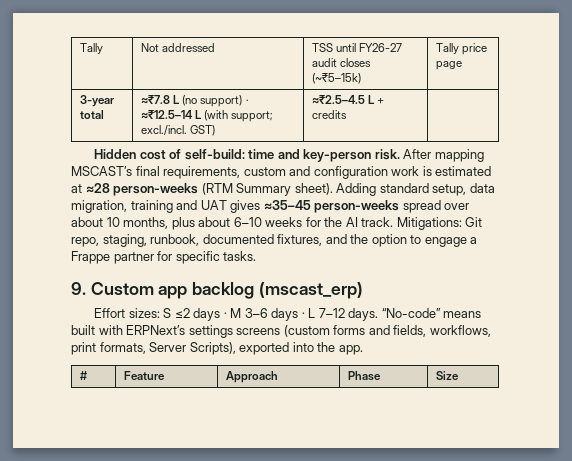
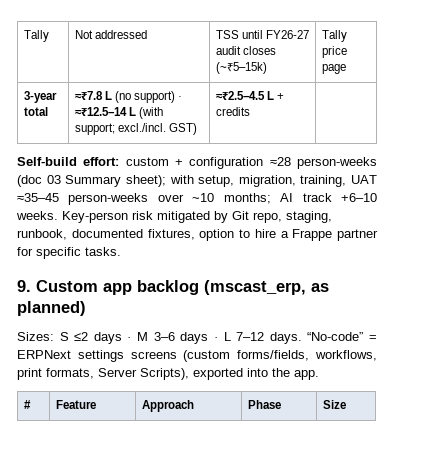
- Hidden cost of self-build: time and key-person risk. After mapping MSCAST’s final requirements, custom and configuration work is estimated at ≈28 person-weeks (RTM Summary sheet). Adding standard setup, data migration, training and UAT gives ≈35–45 person-weeks spread over about 10 months, plus about 6–10 weeks for the AI track. Mitigations: Git repo, staging, runbook, documented fixtures, and the option to engage a Frappe partner for specific tasks.
+ Self-build effort: custom + configuration ≈28 person-weeks (doc 03 Summary sheet); with setup, migration, training, UAT ≈35–45 person-weeks over ~10 months; AI track +6–10 weeks. Key-person risk mitigated by Git repo, staging, runbook, documented fixtures, option to hire a Frappe partner for specific tasks.
- 9. Custom app backlog (mscast_erp)
- Effort sizes: S ≤2 days · M 3–6 days · L 7–12 days.
+ 9. Custom app backlog (mscast_erp, as planned)
+ Sizes: S ≤2 days · M 3–6 days · L 7–12 days.
- “No-code” means built with ERPNext’s settings screens (custom forms and fields, workflows, print formats, Server Scripts), exported into the app.
+ “No-code” = ERPNext settings screens (custom forms/fields, workflows, print formats, Server Scripts), exported into the app.

